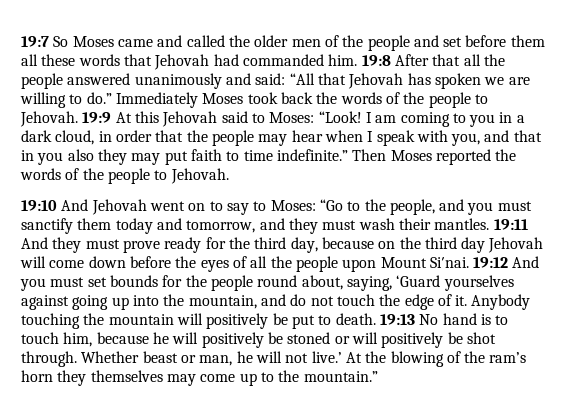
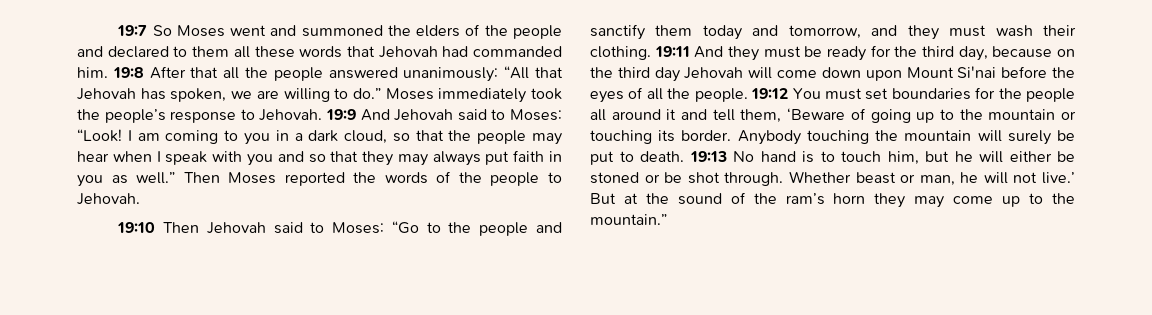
- 19:7 So Moses came and called the older men of the people and set before them all these words that Jehovah had commanded him.
+ 19:7 So Moses went and summoned the elders of the people and declared to them all these words that Jehovah had commanded him.
- 19:8 After that all the people answered unanimously and said: “All that Jehovah has spoken we are willing to do.”
+ 19:8 After that all the people answered unanimously: “All that Jehovah has spoken, we are willing to do.”
- Immediately Moses took back the words of the people to Jehovah.
+ Moses immediately took the people’s response to Jehovah.
- 19:9 At this Jehovah said to Moses: “Look!
+ 19:9 And Jehovah said to Moses: “Look!
- I am coming to you in a dark cloud, in order that the people may hear when I speak with you, and that in you also they may put faith to time indefinite.”
+ I am coming to you in a dark cloud, so that the people may hear when I speak with you and so that they may always put faith in you as well.”
- 19:10 And Jehovah went on to say to Moses: “Go to the people, and you must sanctify them today and tomorrow, and they must wash their mantles.
+ 19:10 Then Jehovah said to Moses: “Go to the people and sanctify them today and tomorrow, and they must wash their clothing.
- 19:11 And they must prove ready for the third day, because on the third day Jehovah will come down before the eyes of all the people upon Mount Si′nai. 19:12 And you must set bounds for the people round about, saying, ‘Guard yourselves against going up into the mountain, and do not touch the edge of it.
+ 19:11 And they must be ready for the third day, because on the third day Jehovah will come down upon Mount Si′nai before the eyes of all the people. 19:12 You must set boundaries for the people all around it and tell them, ‘Beware of going up to the mountain or touching its border.
- Anybody touching the mountain will positively be put to death.
+ Anybody touching the mountain will surely be put to death.
- 19:13 No hand is to touch him, because he will positively be stoned or will positively be shot through.
+ 19:13 No hand is to touch him, but he will either be stoned or be shot through.
- At the blowing of the ram’s horn they themselves may come up to the mountain.”
+ But at the sound of the ram’s horn they may come up to the mountain.”

